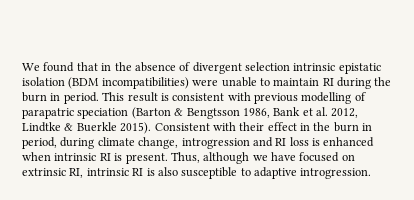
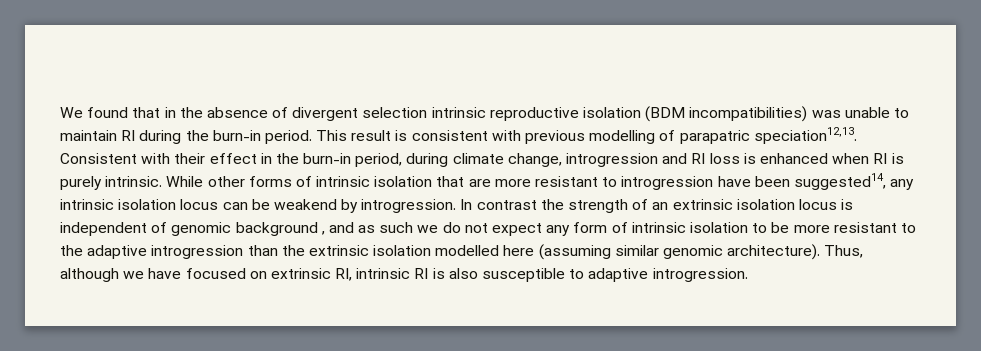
- We found that in the absence of divergent selection intrinsic epistatic isolation (BDM incompatibilities) were unable to maintain RI during the burn in period.
+ We found that in the absence of divergent selection intrinsic reproductive isolation (BDM incompatibilities) was unable to maintain RI during the burn-in period.
- This result is consistent with previous modelling of parapatric speciation (Barton & Bengtsson 1986, Bank et al. 2012, Lindtke & Buerkle 2015).
+ This result is consistent with previous modelling of parapatric speciation12,13.
- Consistent with their effect in the burn in period, during climate change, introgression and RI loss is enhanced when intrinsic RI is present.
+ Consistent with their effect in the burn-in period, during climate change, introgression and RI loss is enhanced when RI is purely intrinsic. While other forms of intrinsic isolation that are more resistant to introgression have been suggested14, any intrinsic isolation locus can be weakend by introgression. In contrast the strength of an extrinsic isolation locus is independent of genomic background , and as such we do not expect any form of intrinsic isolation to be more resistant to the adaptive introgression than the extrinsic isolation modelled here (assuming similar genomic architecture).

